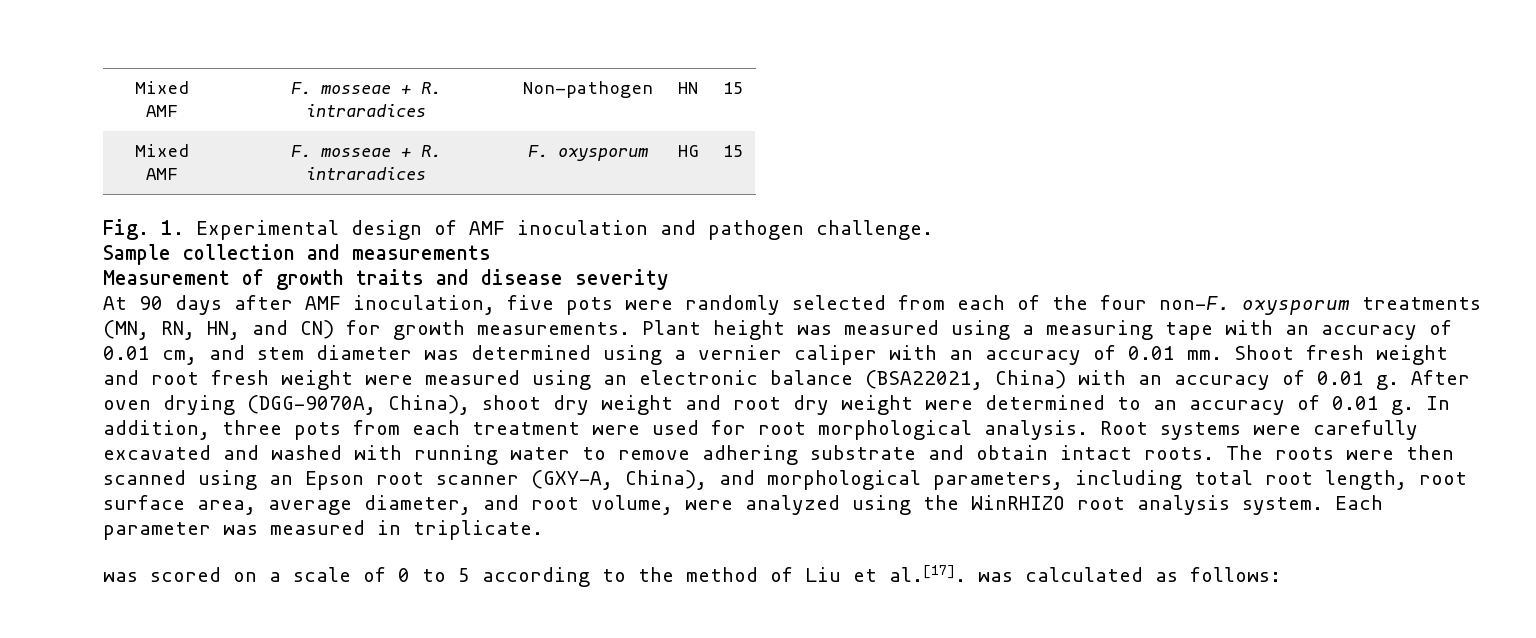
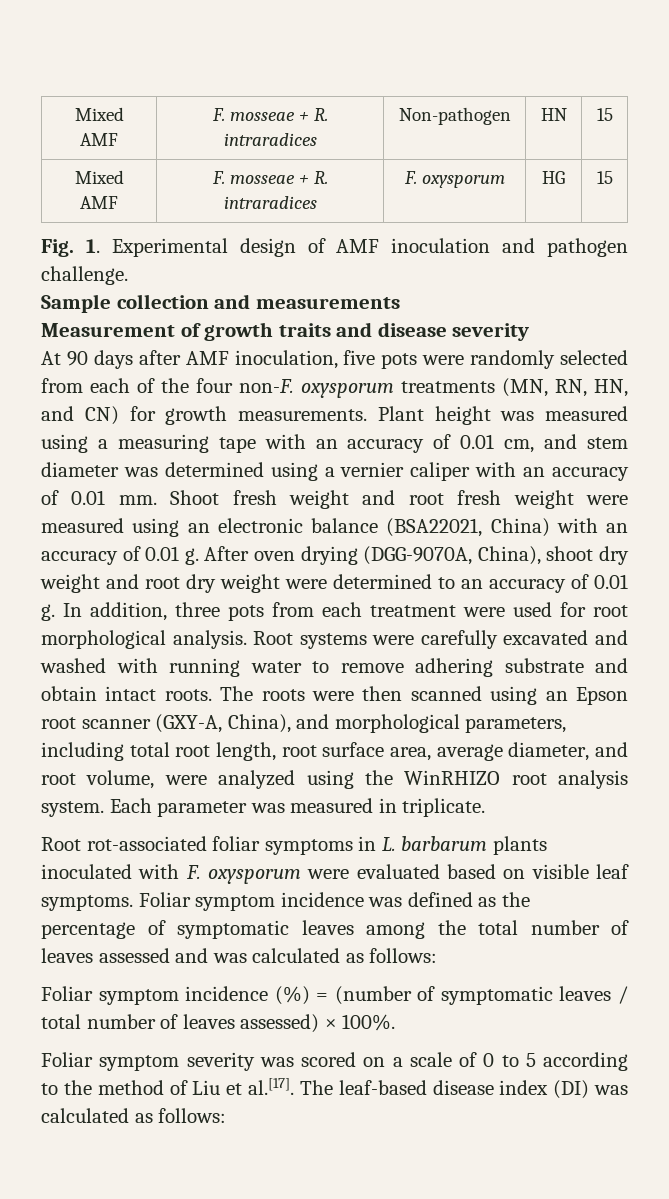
- was scored on a scale of 0 to 5 according to the method of Liu et al.[17]. was calculated as follows:
+ Root rot-associated foliar symptoms in L. barbarum plants inoculated with F. oxysporum were evaluated based on visible leaf symptoms. Foliar symptom incidence was defined as the percentage of symptomatic leaves among the total number of leaves assessed and was calculated as follows:
+ Foliar symptom incidence (%) = (number of symptomatic leaves / total number of leaves assessed) × 100%.
+ Foliar symptom severity was scored on a scale of 0 to 5 according to the method of Liu et al.[17]. The leaf-based disease index (DI) was calculated as follows:

